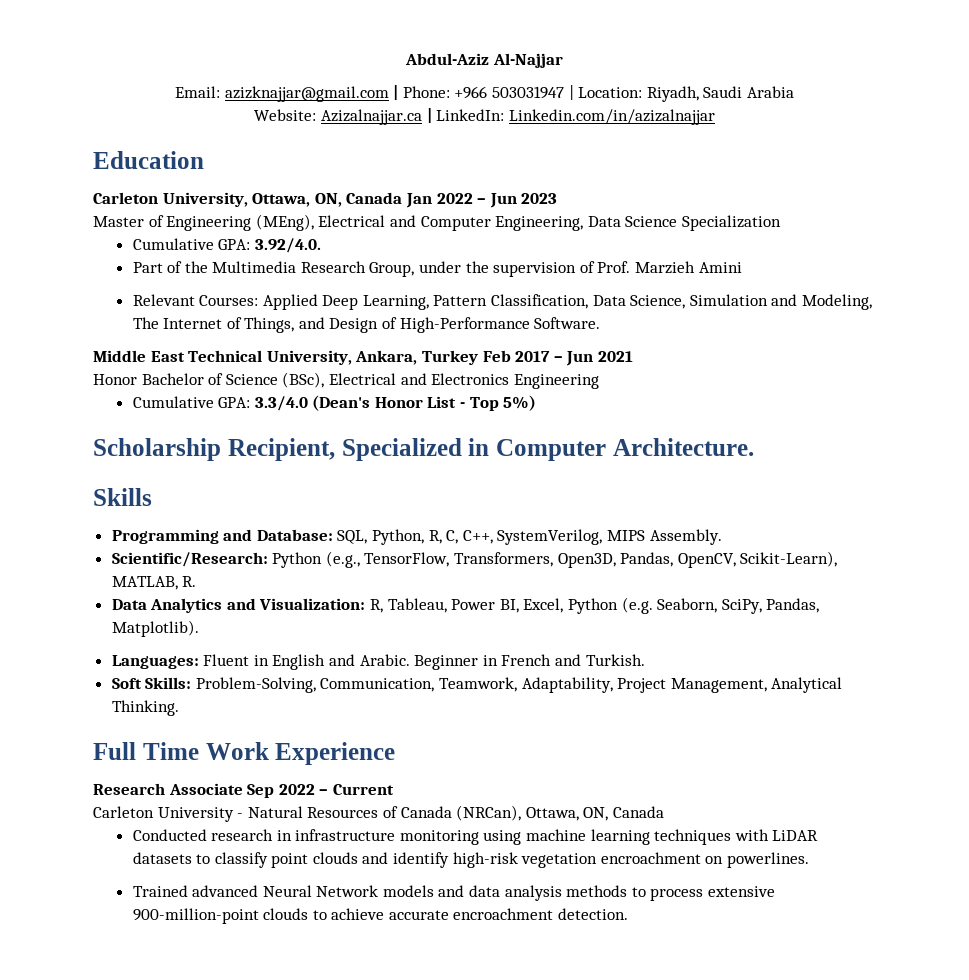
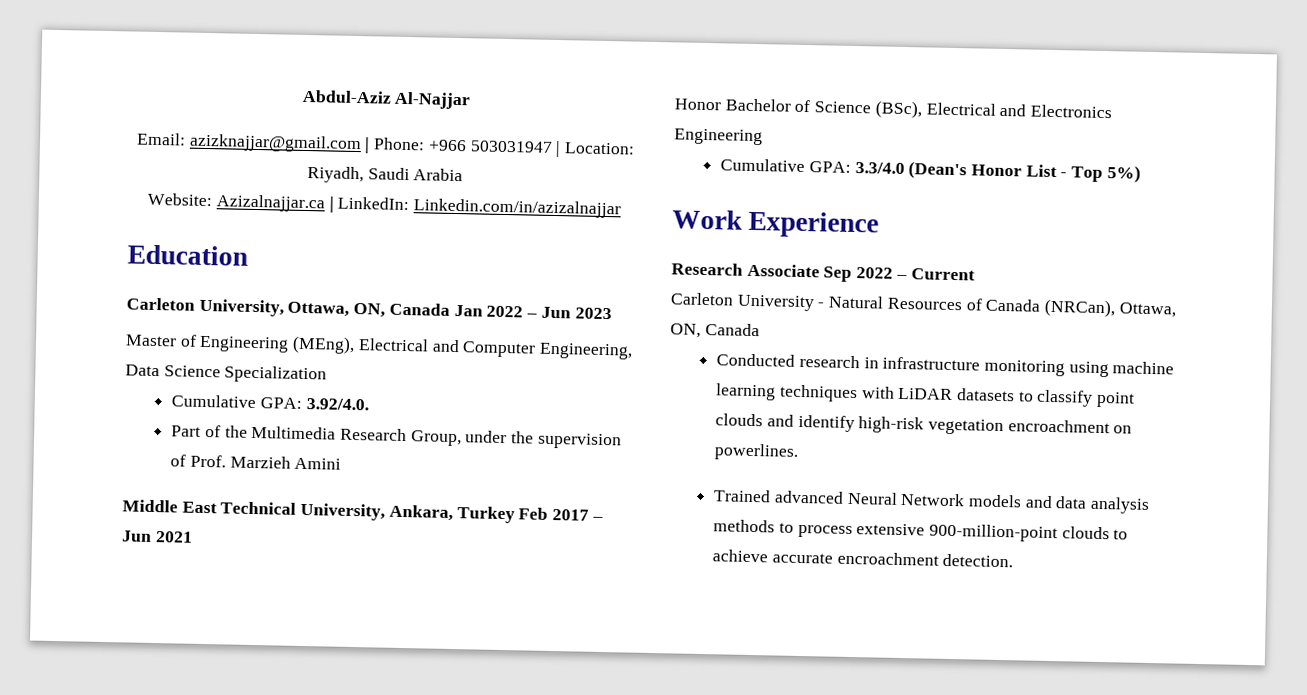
- Relevant Courses: Applied Deep Learning, Pattern Classification, Data Science, Simulation and Modeling, The Internet of Things, and Design of High-Performance Software.
- Scholarship Recipient, Specialized in Computer Architecture.
- Skills
- Programming and Database: SQL, Python, R, C, C++, SystemVerilog, MIPS Assembly.
- Scientific/Research: Python (e.g., TensorFlow, Transformers, Open3D, Pandas, OpenCV, Scikit-Learn), MATLAB, R.
- Data Analytics and Visualization: R, Tableau, Power BI, Excel, Python (e.g. Seaborn, SciPy, Pandas, Matplotlib).
- Languages: Fluent in English and Arabic. Beginner in French and Turkish.
- Soft Skills: Problem-Solving, Communication, Teamwork, Adaptability, Project Management, Analytical Thinking.
- Full Time Work Experience
+ Work Experience

